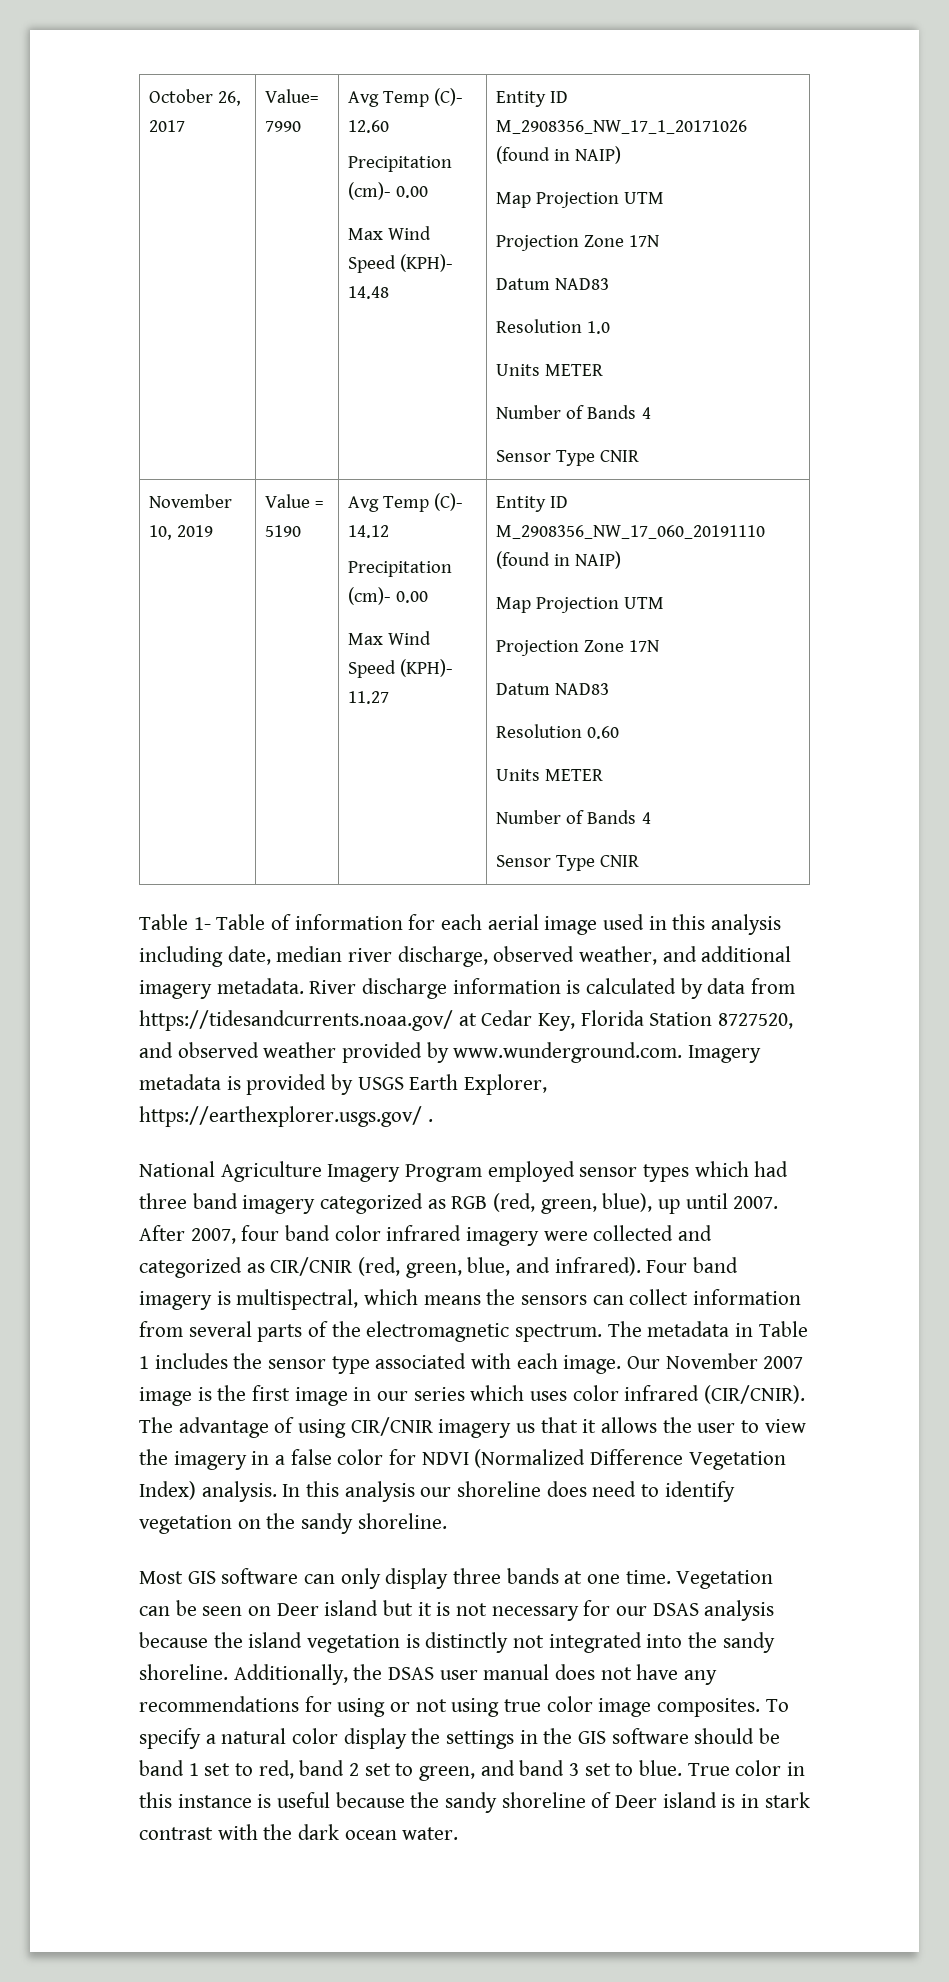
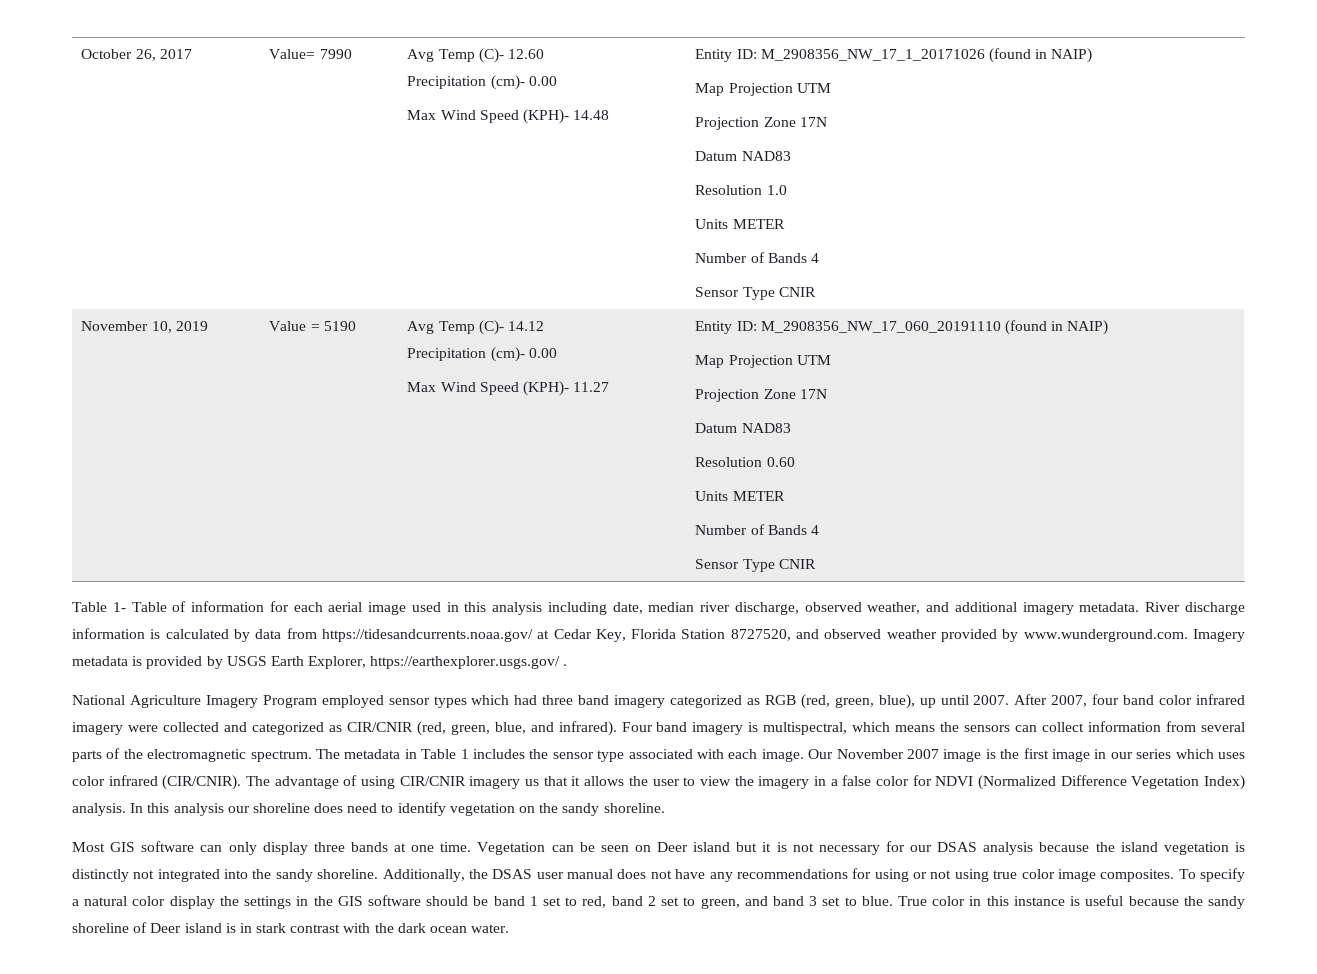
- Entity ID M_2908356_NW_17_1_20171026 (found in NAIP)
+ Entity ID: M_2908356_NW_17_1_20171026 (found in NAIP)
- Entity ID M_2908356_NW_17_060_20191110 (found in NAIP)
+ Entity ID: M_2908356_NW_17_060_20191110 (found in NAIP)

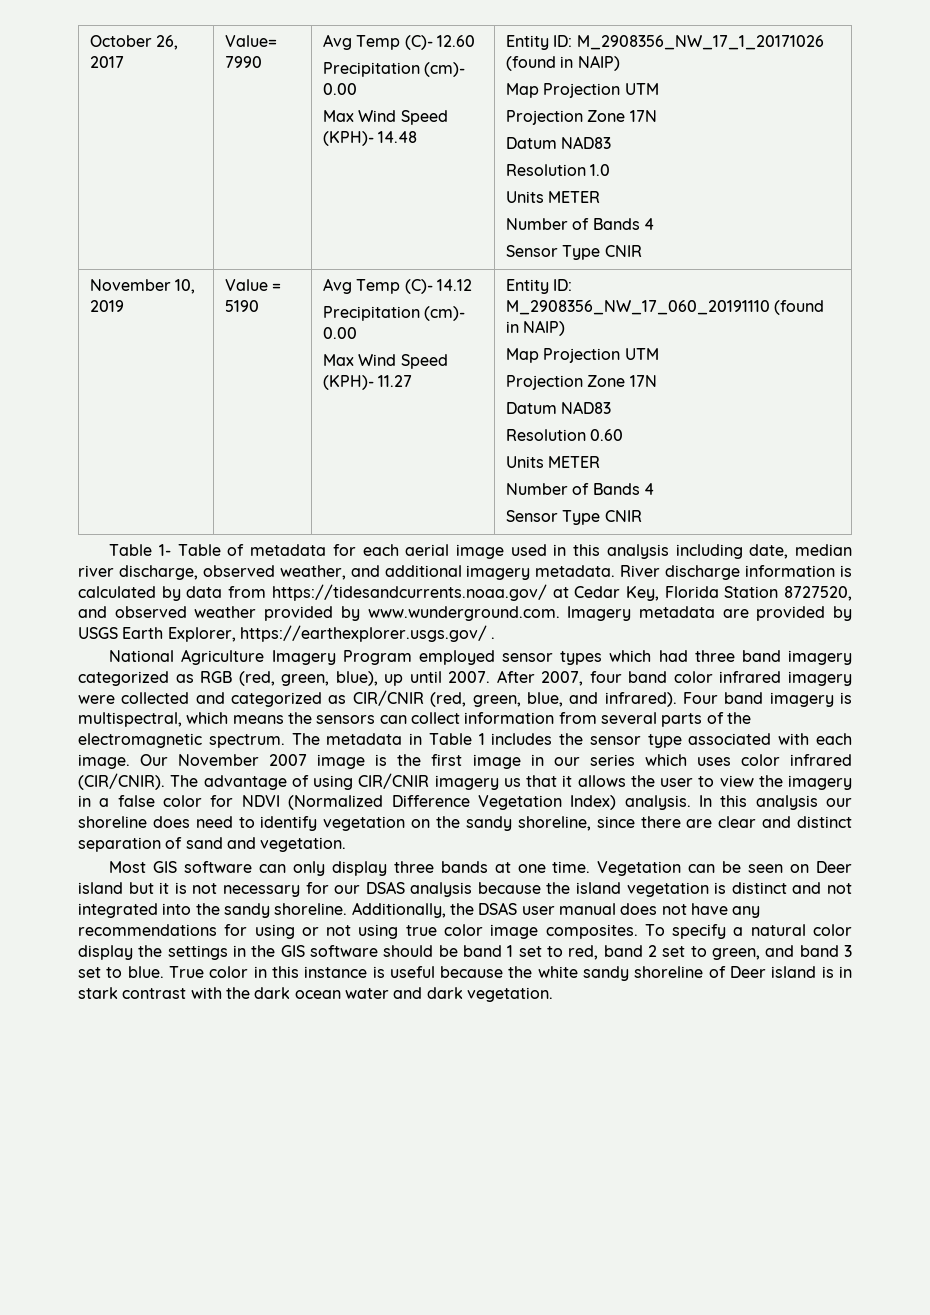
- Table 1- Table of information for each aerial image used in this analysis including date, median river discharge, observed weather, and additional imagery metadata.
+ Table 1- Table of metadata for each aerial image used in this analysis including date, median river discharge, observed weather, and additional imagery metadata.
- River discharge information is calculated by data from https://tidesandcurrents.noaa.gov/ at Cedar Key, Florida Station 8727520, and observed weather provided by www.wunderground.com. Imagery metadata is provided by USGS Earth Explorer, https://earthexplorer.usgs.gov/ .
+ River discharge information is calculated by data from https://tidesandcurrents.noaa.gov/ at Cedar Key, Florida Station 8727520, and observed weather provided by www.wunderground.com. Imagery metadata are provided by USGS Earth Explorer, https://earthexplorer.usgs.gov/ .
- In this analysis our shoreline does need to identify vegetation on the sandy shoreline.
+ In this analysis our shoreline does need to identify vegetation on the sandy shoreline, since there are clear and distinct separation of sand and vegetation.
- Vegetation can be seen on Deer island but it is not necessary for our DSAS analysis because the island vegetation is distinctly not integrated into the sandy shoreline.
+ Vegetation can be seen on Deer island but it is not necessary for our DSAS analysis because the island vegetation is distinct and not integrated into the sandy shoreline.
- True color in this instance is useful because the sandy shoreline of Deer island is in stark contrast with the dark ocean water.
+ True color in this instance is useful because the white sandy shoreline of Deer island is in stark contrast with the dark ocean water and dark vegetation.

